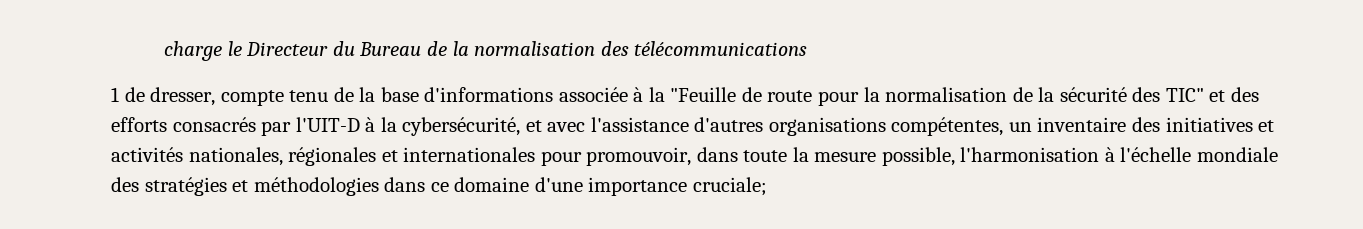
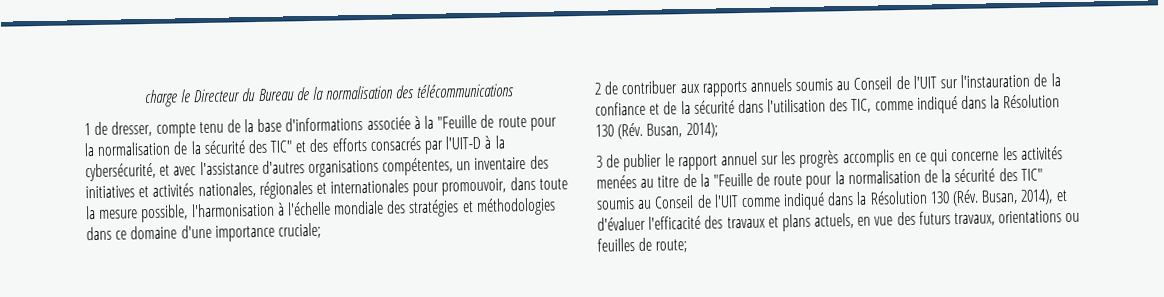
+ 2 de contribuer aux rapports annuels soumis au Conseil de l'UIT sur l'instauration de la confiance et de la sécurité dans l'utilisation des TIC, comme indiqué dans la Résolution 130 (Rév. Busan, 2014);
+ 3 de publier le rapport annuel sur les progrès accomplis en ce qui concerne les activités menées au titre de la "Feuille de route pour la normalisation de la sécurité des TIC" soumis au Conseil de l'UIT comme indiqué dans la Résolution 130 (Rév. Busan, 2014), et d'évaluer l'efficacité des travaux et plans actuels, en vue des futurs travaux, orientations ou feuilles de route;

